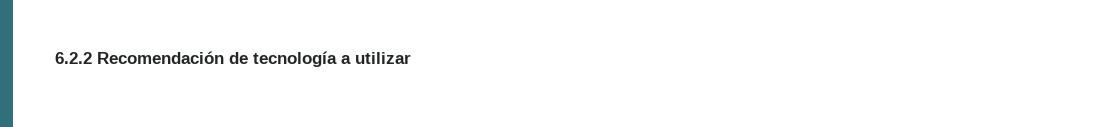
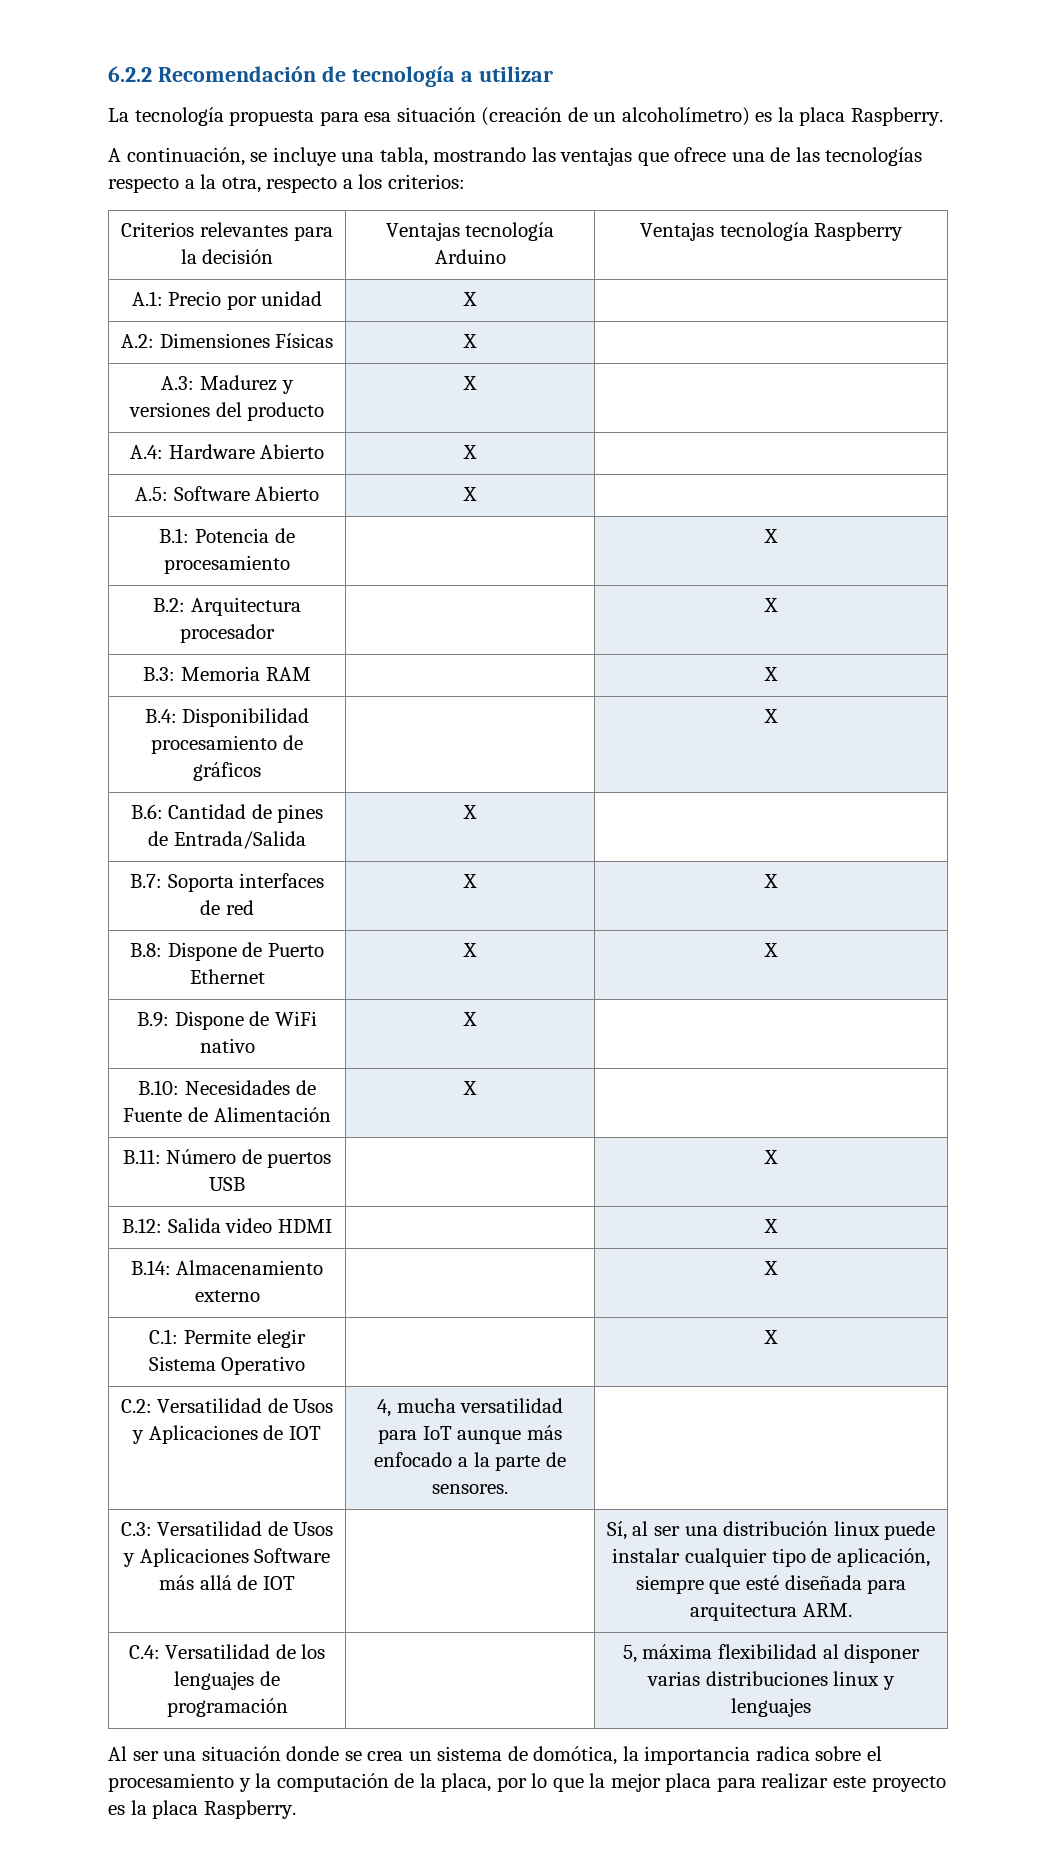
+ La tecnología propuesta para esa situación (creación de un alcoholímetro) es la placa Raspberry.
+ A continuación, se incluye una tabla, mostrando las ventajas que ofrece una de las tecnologías respecto a la otra, respecto a los criterios:
+ Criterios relevantes para la decisión | Ventajas tecnología Arduino | Ventajas tecnología Raspberry
+ A.1: Precio por unidad | X |
+ A.2: Dimensiones Físicas | X |
+ A.3: Madurez y versiones del producto | X |
+ A.4: Hardware Abierto | X |
+ A.5: Software Abierto | X |
+ B.1: Potencia de procesamiento | | X
+ B.2: Arquitectura procesador | | X
+ B.3: Memoria RAM | | X
+ B.4: Disponibilidad procesamiento de gráficos | | X
+ B.6: Cantidad de pines de Entrada/Salida | X |
+ B.7: Soporta interfaces de red | X | X
+ B.8: Dispone de Puerto Ethernet | X | X
+ B.9: Dispone de WiFi nativo | X |
+ B.10: Necesidades de Fuente de Alimentación | X |
+ B.11: Número de puertos USB | | X
+ B.12: Salida video HDMI | | X
+ B.14: Almacenamiento externo | | X
+ C.1: Permite elegir Sistema Operativo | | X
+ C.2: Versatilidad de Usos y Aplicaciones de IOT | 4, mucha versatilidad para IoT aunque más enfocado a la parte de sensores. |
+ C.3: Versatilidad de Usos y Aplicaciones Software más allá de IOT | | Sí, al ser una distribución linux puede instalar cualquier tipo de aplicación, siempre que esté diseñada para arquitectura ARM.
+ C.4: Versatilidad de los lenguajes de programación | | 5, máxima flexibilidad al disponer varias distribuciones linux y lenguajes
+ Al ser una situación donde se crea un sistema de domótica, la importancia radica sobre el procesamiento y la computación de la placa, por lo que la mejor placa para realizar este proyecto es la placa Raspberry.

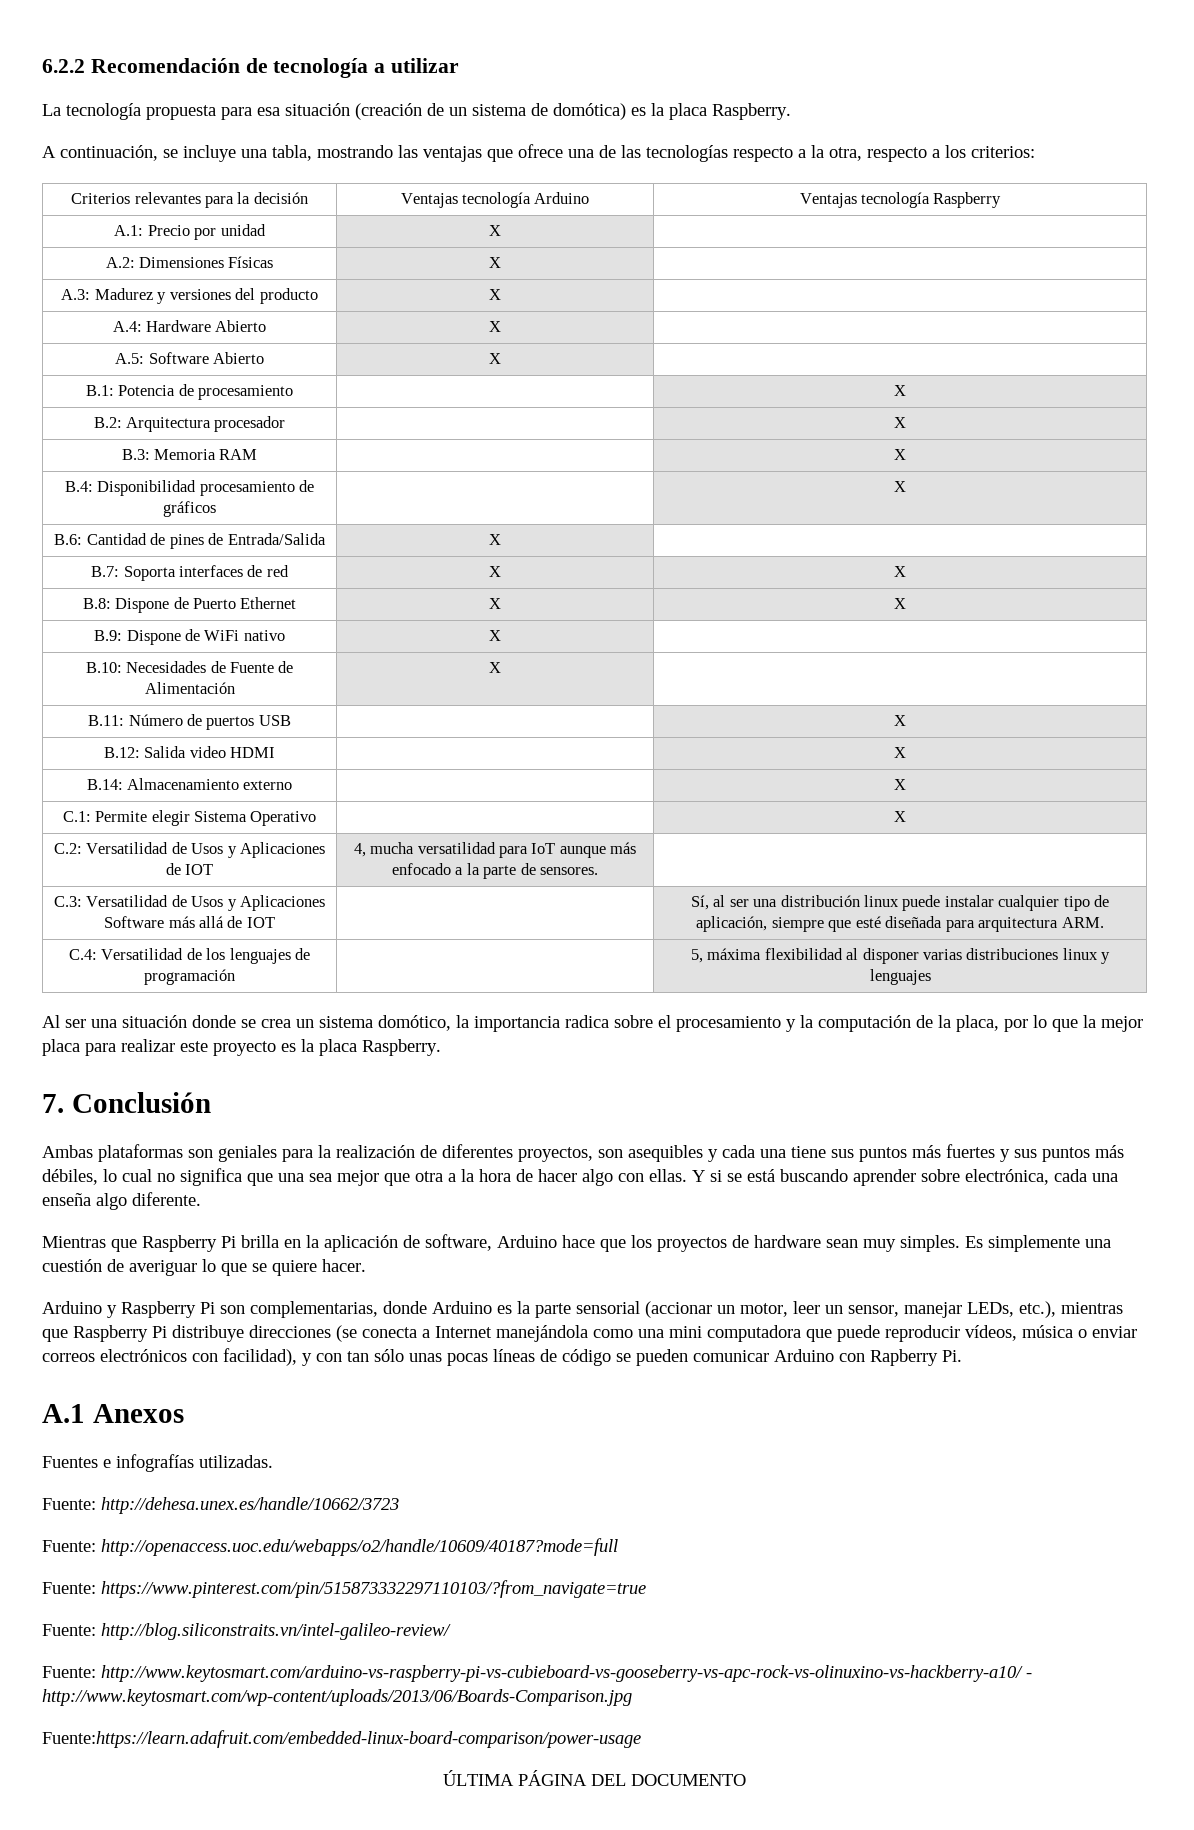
- La tecnología propuesta para esa situación (creación de un alcoholímetro) es la placa Raspberry.
+ La tecnología propuesta para esa situación (creación de un sistema de domótica) es la placa Raspberry.
- Al ser una situación donde se crea un sistema de domótica, la importancia radica sobre el procesamiento y la computación de la placa, por lo que la mejor placa para realizar este proyecto es la placa Raspberry.
+ Al ser una situación donde se crea un sistema domótico, la importancia radica sobre el procesamiento y la computación de la placa, por lo que la mejor placa para realizar este proyecto es la placa Raspberry.
+ 7. Conclusión
+ Ambas plataformas son geniales para la realización de diferentes proyectos, son asequibles y cada una tiene sus puntos más fuertes y sus puntos más débiles, lo cual no significa que una sea mejor que otra a la hora de hacer algo con ellas. Y si se está buscando aprender sobre electrónica, cada una enseña algo diferente.
+ Mientras que Raspberry Pi brilla en la aplicación de software, Arduino hace que los proyectos de hardware sean muy simples. Es simplemente una cuestión de averiguar lo que se quiere hacer.
+ Arduino y Raspberry Pi son complementarias, donde Arduino es la parte sensorial (accionar un motor, leer un sensor, manejar LEDs, etc.), mientras que Raspberry Pi distribuye direcciones (se conecta a Internet manejándola como una mini computadora que puede reproducir vídeos, música o enviar correos electrónicos con facilidad), y con tan sólo unas pocas líneas de código se pueden comunicar Arduino con Rapberry Pi.
+ A.1 Anexos
+ Fuentes e infografías utilizadas.
+ Fuente: http://dehesa.unex.es/handle/10662/3723
+ Fuente: http://openaccess.uoc.edu/webapps/o2/handle/10609/40187?mode=full
+ Fuente: https://www.pinterest.com/pin/515873332297110103/?from_navigate=true
+ Fuente: http://blog.siliconstraits.vn/intel-galileo-review/
+ Fuente: http://www.keytosmart.com/arduino-vs-raspberry-pi-vs-cubieboard-vs-gooseberry-vs-apc-rock-vs-olinuxino-vs-hackberry-a10/ - http://www.keytosmart.com/wp-content/uploads/2013/06/Boards-Comparison.jpg
+ Fuente:https://learn.adafruit.com/embedded-linux-board-comparison/power-usage
+ ÚLTIMA PÁGINA DEL DOCUMENTO

